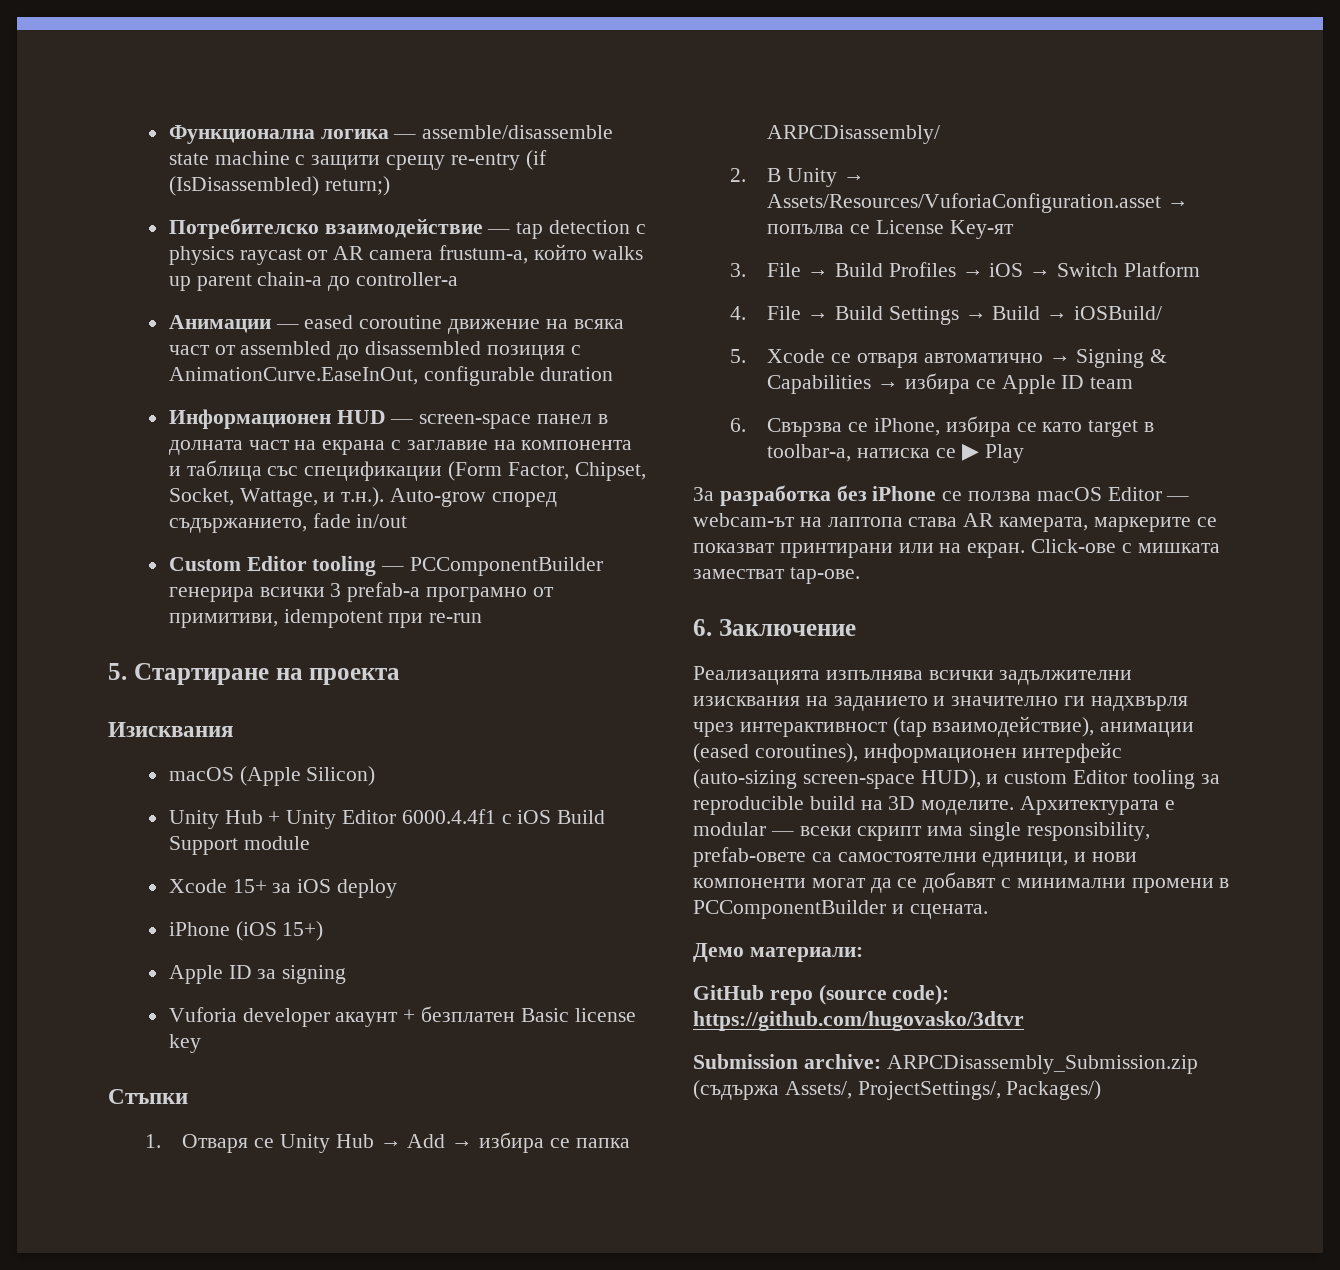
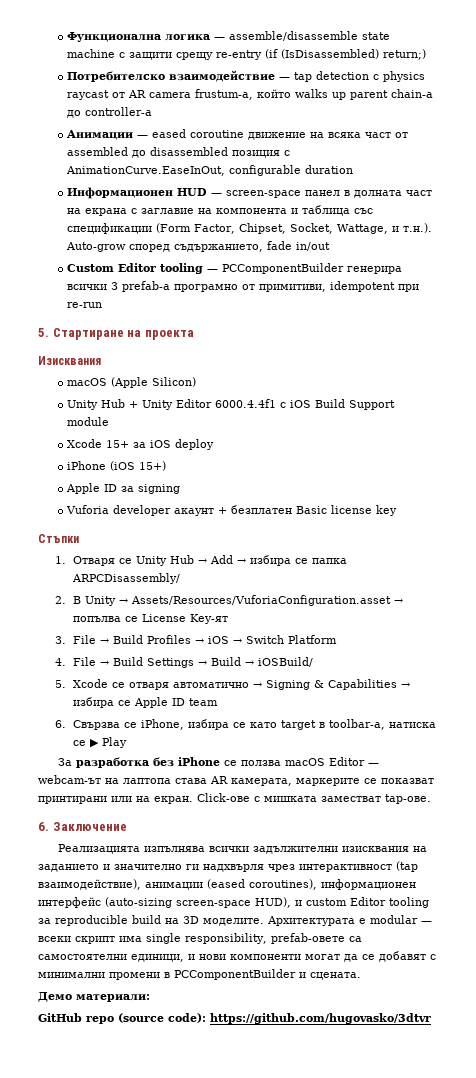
- Submission archive: ARPCDisassembly_Submission.zip (съдържа Assets/, ProjectSettings/, Packages/)

